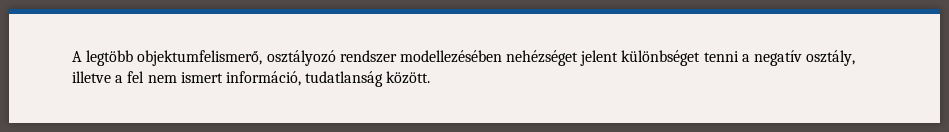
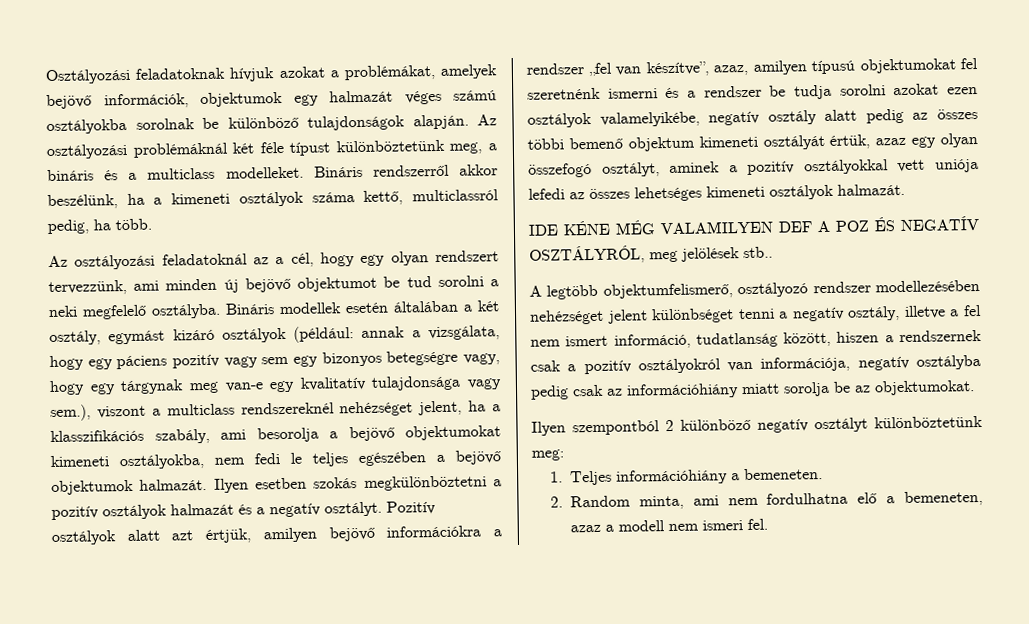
+ Osztályozási feladatoknak hívjuk azokat a problémákat, amelyek bejövő információk, objektumok egy halmazát véges számú osztályokba sorolnak be különböző tulajdonságok alapján. Az osztályozási problémáknál két féle típust különböztetünk meg, a bináris és a multiclass modelleket. Bináris rendszerről akkor beszélünk, ha a kimeneti osztályok száma kettő, multiclassról pedig, ha több.
+ Az osztályozási feladatoknál az a cél, hogy egy olyan rendszert tervezzünk, ami minden új bejövő objektumot be tud sorolni a neki megfelelő osztályba. Bináris modellek esetén általában a két osztály, egymást kizáró osztályok (például: annak a vizsgálata, hogy egy páciens pozitív vagy sem egy bizonyos betegségre vagy, hogy egy tárgynak meg van-e egy kvalitatív tulajdonsága vagy sem.), viszont a multiclass rendszereknél nehézséget jelent, ha a klasszifikációs szabály, ami besorolja a bejövő objektumokat kimeneti osztályokba, nem fedi le teljes egészében a bejövő objektumok halmazát. Ilyen esetben szokás megkülönböztetni a pozitív osztályok halmazát és a negatív osztályt. Pozitív osztályok alatt azt értjük, amilyen bejövő információkra a rendszer „fel van készítve”, azaz, amilyen típusú objektumokat fel szeretnénk ismerni és a rendszer be tudja sorolni azokat ezen osztályok valamelyikébe, negatív osztály alatt pedig az összes többi bemenő objektum kimeneti osztályát értük, azaz egy olyan összefogó osztályt, aminek a pozitív osztályokkal vett uniója lefedi az összes lehetséges kimeneti osztályok halmazát.
+ IDE KÉNE MÉG VALAMILYEN DEF A POZ ÉS NEGATÍV OSZTÁLYRÓL, meg jelölések stb..
- A legtöbb objektumfelismerő, osztályozó rendszer modellezésében nehézséget jelent különbséget tenni a negatív osztály, illetve a fel nem ismert információ, tudatlanság között.
+ A legtöbb objektumfelismerő, osztályozó rendszer modellezésében nehézséget jelent különbséget tenni a negatív osztály, illetve a fel nem ismert információ, tudatlanság között, hiszen a rendszernek csak a pozitív osztályokról van információja, negatív osztályba pedig csak az információhiány miatt sorolja be az objektumokat.
+ Ilyen szempontból 2 különböző negatív osztályt különböztetünk meg:
+ 1. Teljes információhiány a bemeneten.
+ 2. Random minta, ami nem fordulhatna elő a bemeneten, azaz a modell nem ismeri fel.

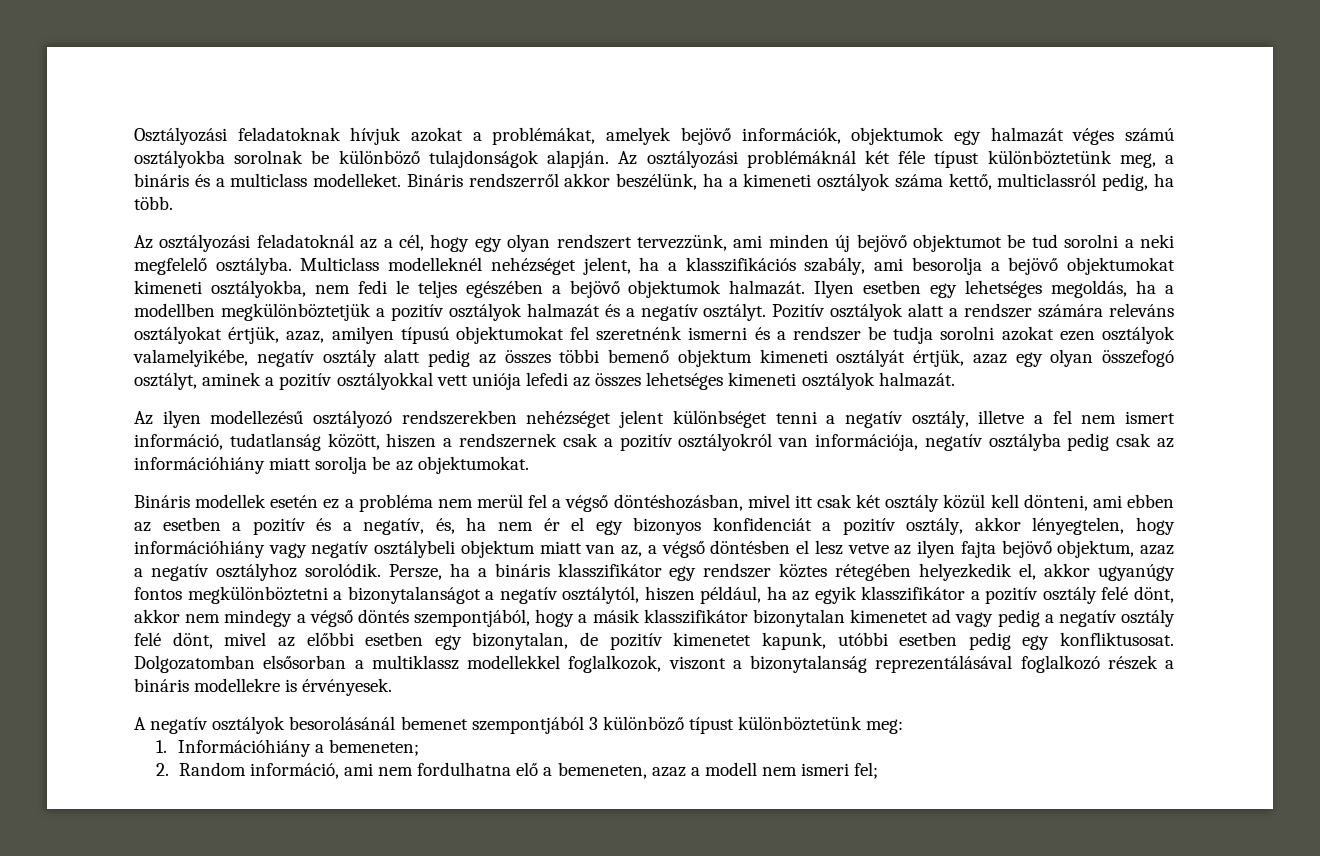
- Bináris modellek esetén általában a két osztály, egymást kizáró osztályok (például: annak a vizsgálata, hogy egy páciens pozitív vagy sem egy bizonyos betegségre vagy, hogy egy tárgynak meg van-e egy kvalitatív tulajdonsága vagy sem.), viszont a multiclass rendszereknél nehézséget jelent, ha a klasszifikációs szabály, ami besorolja a bejövő objektumokat kimeneti osztályokba, nem fedi le teljes egészében a bejövő objektumok halmazát.
+ Multiclass modelleknél nehézséget jelent, ha a klasszifikációs szabály, ami besorolja a bejövő objektumokat kimeneti osztályokba, nem fedi le teljes egészében a bejövő objektumok halmazát.
- Ilyen esetben szokás megkülönböztetni a pozitív osztályok halmazát és a negatív osztályt.
+ Ilyen esetben egy lehetséges megoldás, ha a modellben megkülönböztetjük a pozitív osztályok halmazát és a negatív osztályt.
- Pozitív osztályok alatt azt értjük, amilyen bejövő információkra a rendszer „fel van készítve”, azaz, amilyen típusú objektumokat fel szeretnénk ismerni és a rendszer be tudja sorolni azokat ezen osztályok valamelyikébe, negatív osztály alatt pedig az összes többi bemenő objektum kimeneti osztályát értük, azaz egy olyan összefogó osztályt, aminek a pozitív osztályokkal vett uniója lefedi az összes lehetséges kimeneti osztályok halmazát.
+ Pozitív osztályok alatt a rendszer számára releváns osztályokat értjük, azaz, amilyen típusú objektumokat fel szeretnénk ismerni és a rendszer be tudja sorolni azokat ezen osztályok valamelyikébe, negatív osztály alatt pedig az összes többi bemenő objektum kimeneti osztályát értjük, azaz egy olyan összefogó osztályt, aminek a pozitív osztályokkal vett uniója lefedi az összes lehetséges kimeneti osztályok halmazát.
- IDE KÉNE MÉG VALAMILYEN DEF A POZ ÉS NEGATÍV OSZTÁLYRÓL, meg jelölések stb..
- A legtöbb objektumfelismerő, osztályozó rendszer modellezésében nehézséget jelent különbséget tenni a negatív osztály, illetve a fel nem ismert információ, tudatlanság között, hiszen a rendszernek csak a pozitív osztályokról van információja, negatív osztályba pedig csak az információhiány miatt sorolja be az objektumokat.
+ Az ilyen modellezésű osztályozó rendszerekben nehézséget jelent különbséget tenni a negatív osztály, illetve a fel nem ismert információ, tudatlanság között, hiszen a rendszernek csak a pozitív osztályokról van információja, negatív osztályba pedig csak az információhiány miatt sorolja be az objektumokat.
- Ilyen szempontból 2 különböző negatív osztályt különböztetünk meg:
+ Bináris modellek esetén ez a probléma nem merül fel a végső döntéshozásban, mivel itt csak két osztály közül kell dönteni, ami ebben az esetben a pozitív és a negatív, és, ha nem ér el egy bizonyos konfidenciát a pozitív osztály, akkor lényegtelen, hogy információhiány vagy negatív osztálybeli objektum miatt van az, a végső döntésben el lesz vetve az ilyen fajta bejövő objektum, azaz a negatív osztályhoz sorolódik. Persze, ha a bináris klasszifikátor egy rendszer köztes rétegében helyezkedik el, akkor ugyanúgy fontos megkülönböztetni a bizonytalanságot a negatív osztálytól, hiszen például, ha az egyik klasszifikátor a pozitív osztály felé dönt, akkor nem mindegy a végső döntés szempontjából, hogy a másik klasszifikátor bizonytalan kimenetet ad vagy pedig a negatív osztály felé dönt, mivel az előbbi esetben egy bizonytalan, de pozitív kimenetet kapunk, utóbbi esetben pedig egy konfliktusosat. Dolgozatomban elsősorban a multiklassz modellekkel foglalkozok, viszont a bizonytalanság reprezentálásával foglalkozó részek a bináris modellekre is érvényesek.
+ A negatív osztályok besorolásánál bemenet szempontjából 3 különböző típust különböztetünk meg:
- 1. Teljes információhiány a bemeneten.
+ 1. Információhiány a bemeneten;
- 2. Random minta, ami nem fordulhatna elő a bemeneten, azaz a modell nem ismeri fel.
+ 2. Random információ, ami nem fordulhatna elő a bemeneten, azaz a modell nem ismeri fel;

